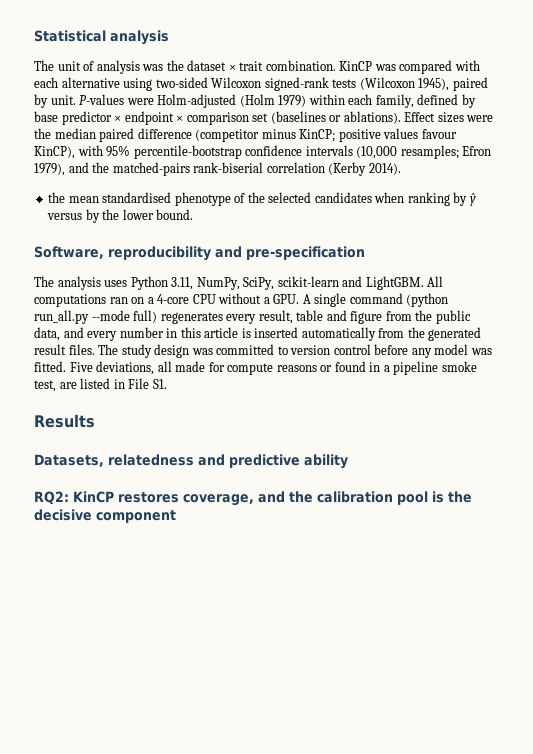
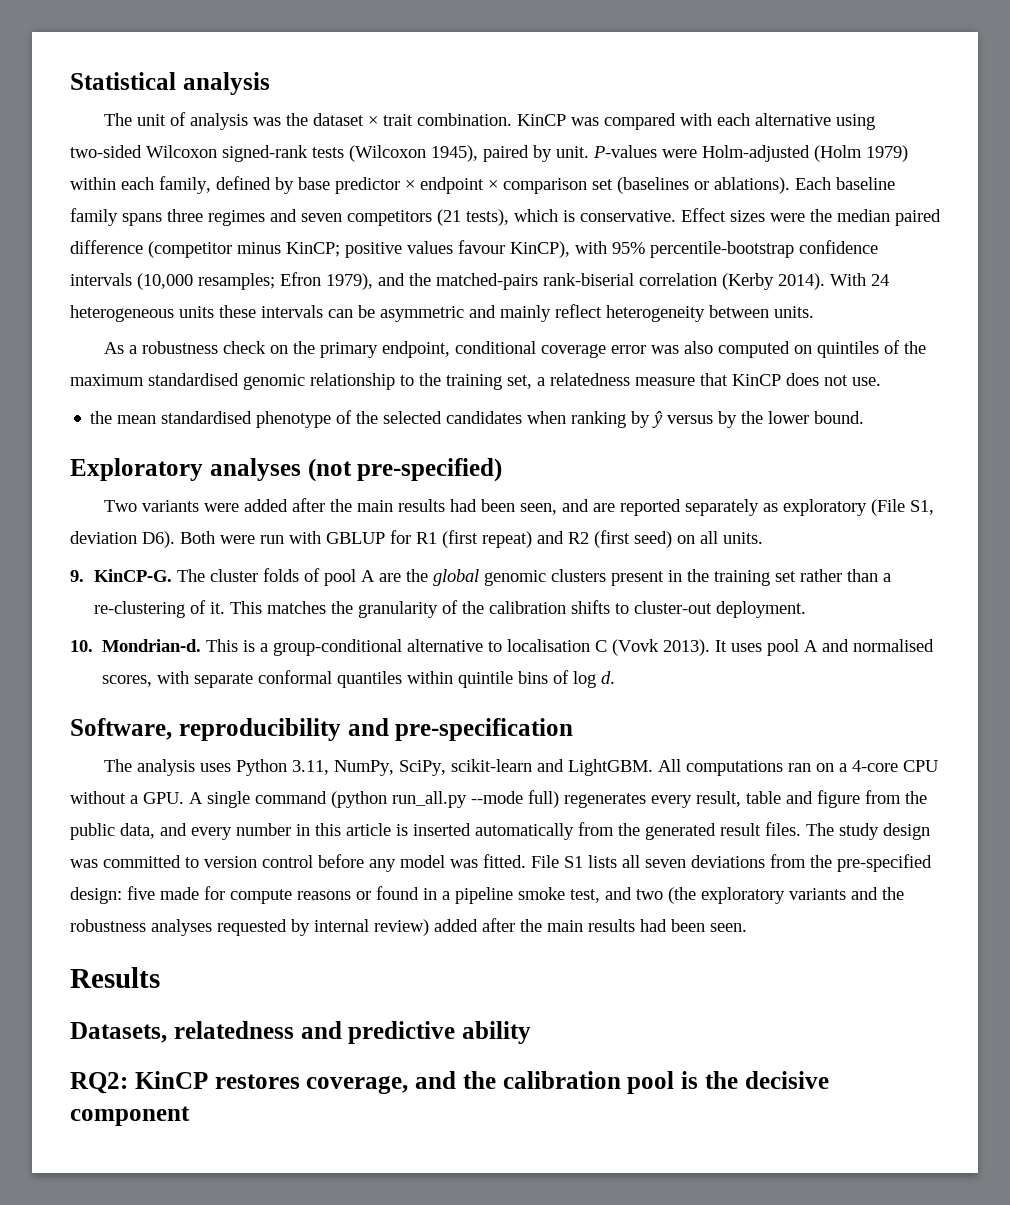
+ Each baseline family spans three regimes and seven competitors (21 tests), which is conservative.
+ With 24 heterogeneous units these intervals can be asymmetric and mainly reflect heterogeneity between units.
+ As a robustness check on the primary endpoint, conditional coverage error was also computed on quintiles of the maximum standardised genomic relationship to the training set, a relatedness measure that KinCP does not use.
+ Exploratory analyses (not pre-specified)
+ Two variants were added after the main results had been seen, and are reported separately as exploratory (File S1, deviation D6). Both were run with GBLUP for R1 (first repeat) and R2 (first seed) on all units.
+ 9. KinCP-G. The cluster folds of pool A are the global genomic clusters present in the training set rather than a re-clustering of it. This matches the granularity of the calibration shifts to cluster-out deployment.
+ 10. Mondrian-d. This is a group-conditional alternative to localisation C (Vovk 2013). It uses pool A and normalised scores, with separate conformal quantiles within quintile bins of log d.
- Five deviations, all made for compute reasons or found in a pipeline smoke test, are listed in File S1.
+ File S1 lists all seven deviations from the pre-specified design: five made for compute reasons or found in a pipeline smoke test, and two (the exploratory variants and the robustness analyses requested by internal review) added after the main results had been seen.

